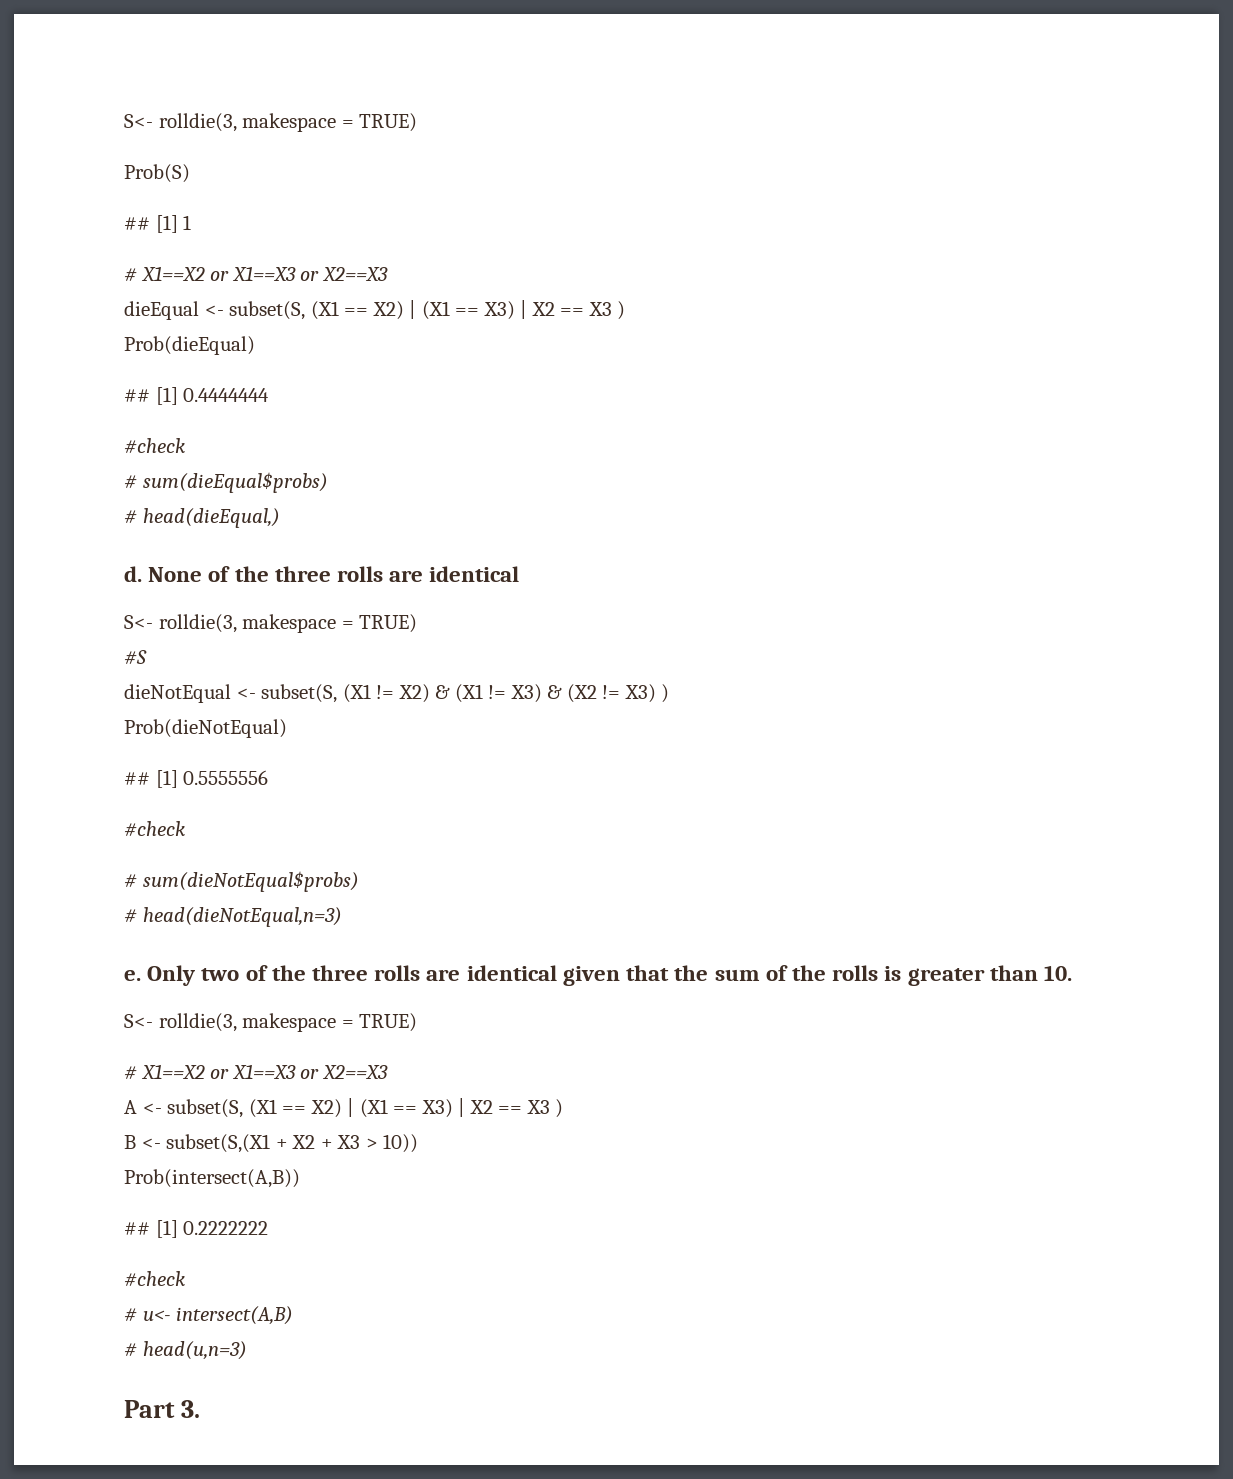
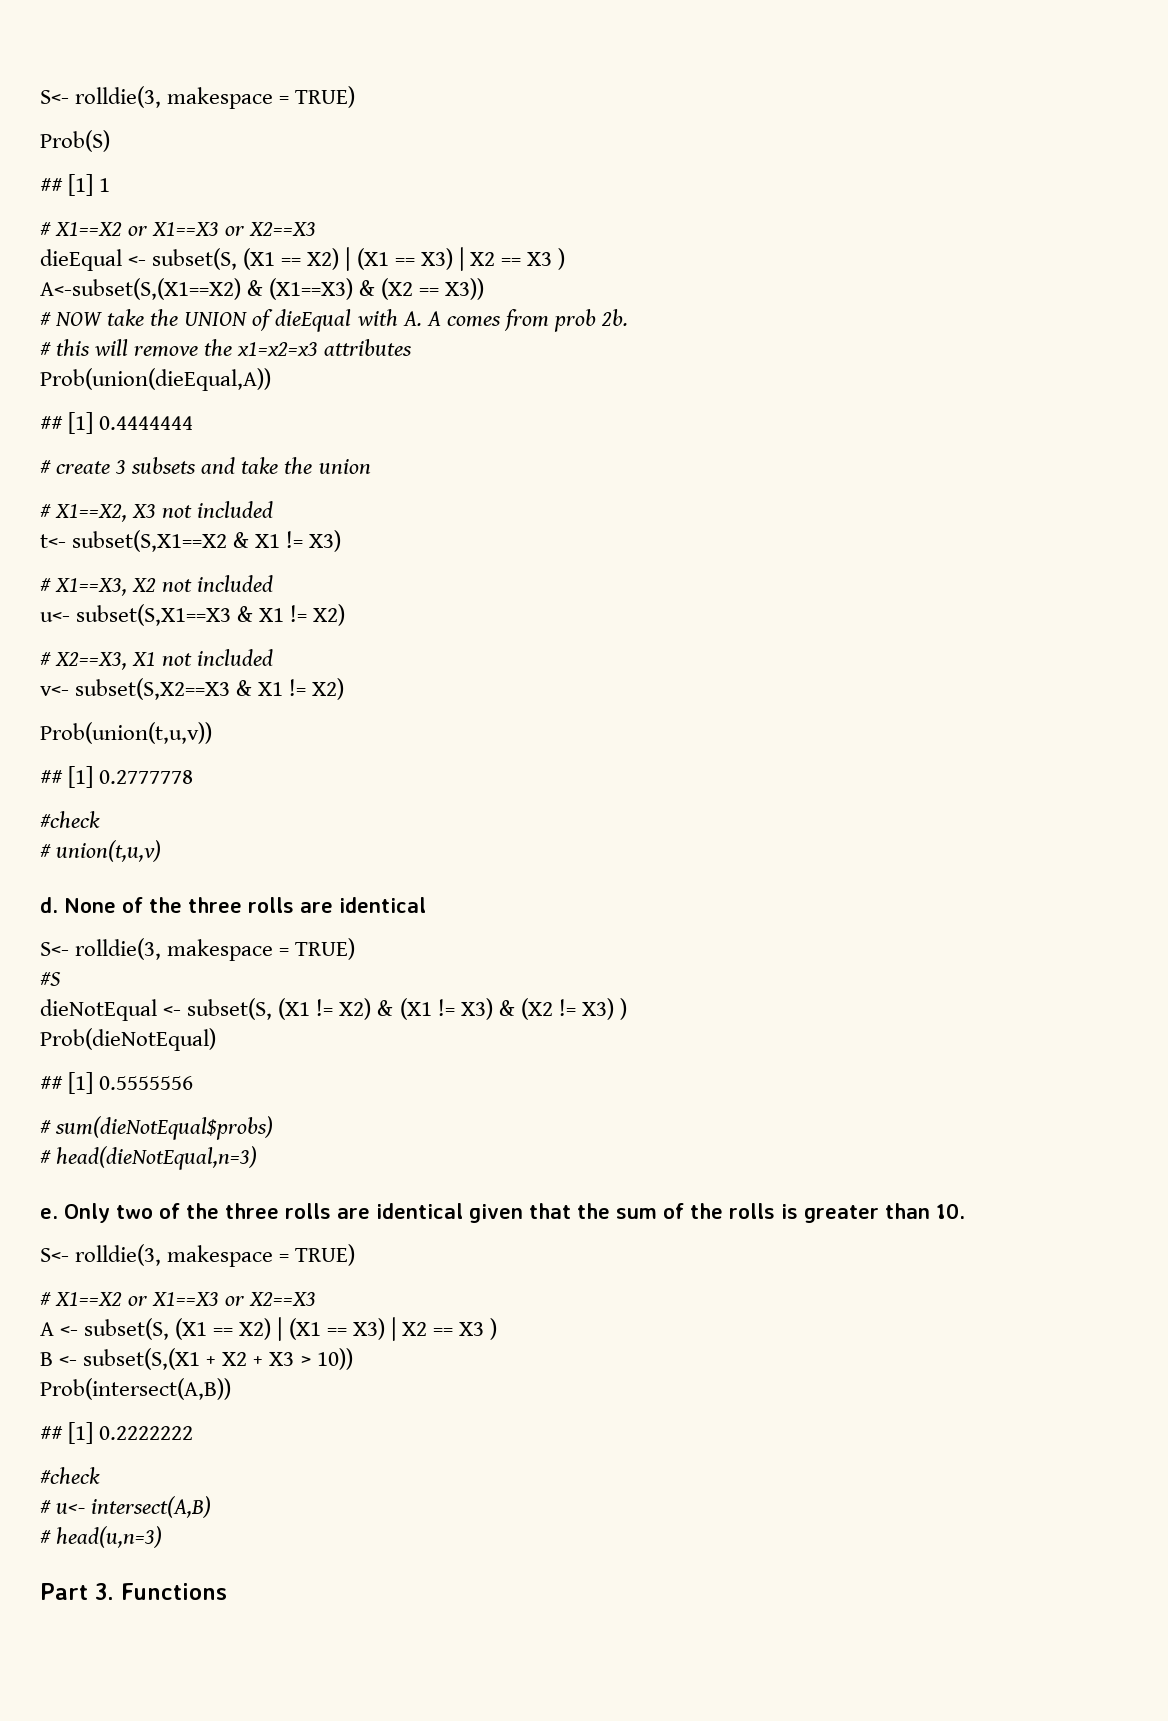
- Prob(dieEqual)
+ A<-subset(S,(X1==X2) & (X1==X3) & (X2 == X3))
+ # NOW take the UNION of dieEqual with A. A comes from prob 2b.
+ # this will remove the x1=x2=x3 attributes
+ Prob(union(dieEqual,A))
  ## [1] 0.4444444
+ # create 3 subsets and take the union
+ # X1==X2, X3 not included
+ t<- subset(S,X1==X2 & X1 != X3)
+ # X1==X3, X2 not included
+ u<- subset(S,X1==X3 & X1 != X2)
+ # X2==X3, X1 not included
+ v<- subset(S,X2==X3 & X1 != X2)
+ Prob(union(t,u,v))
+ ## [1] 0.2777778
  #check
- # sum(dieEqual$probs)
- # head(dieEqual,)
+ # union(t,u,v)
  ## [1] 0.5555556
- #check
- Part 3.
+ Part 3. Functions

